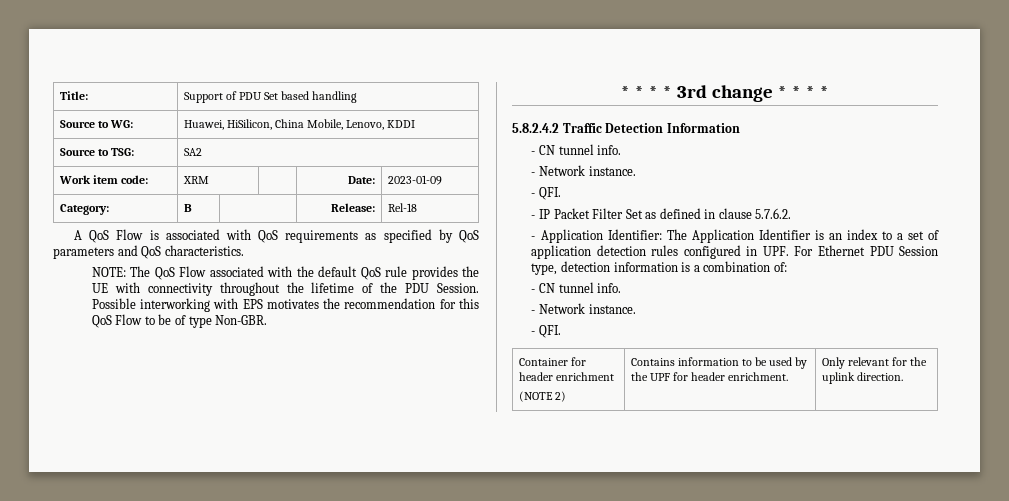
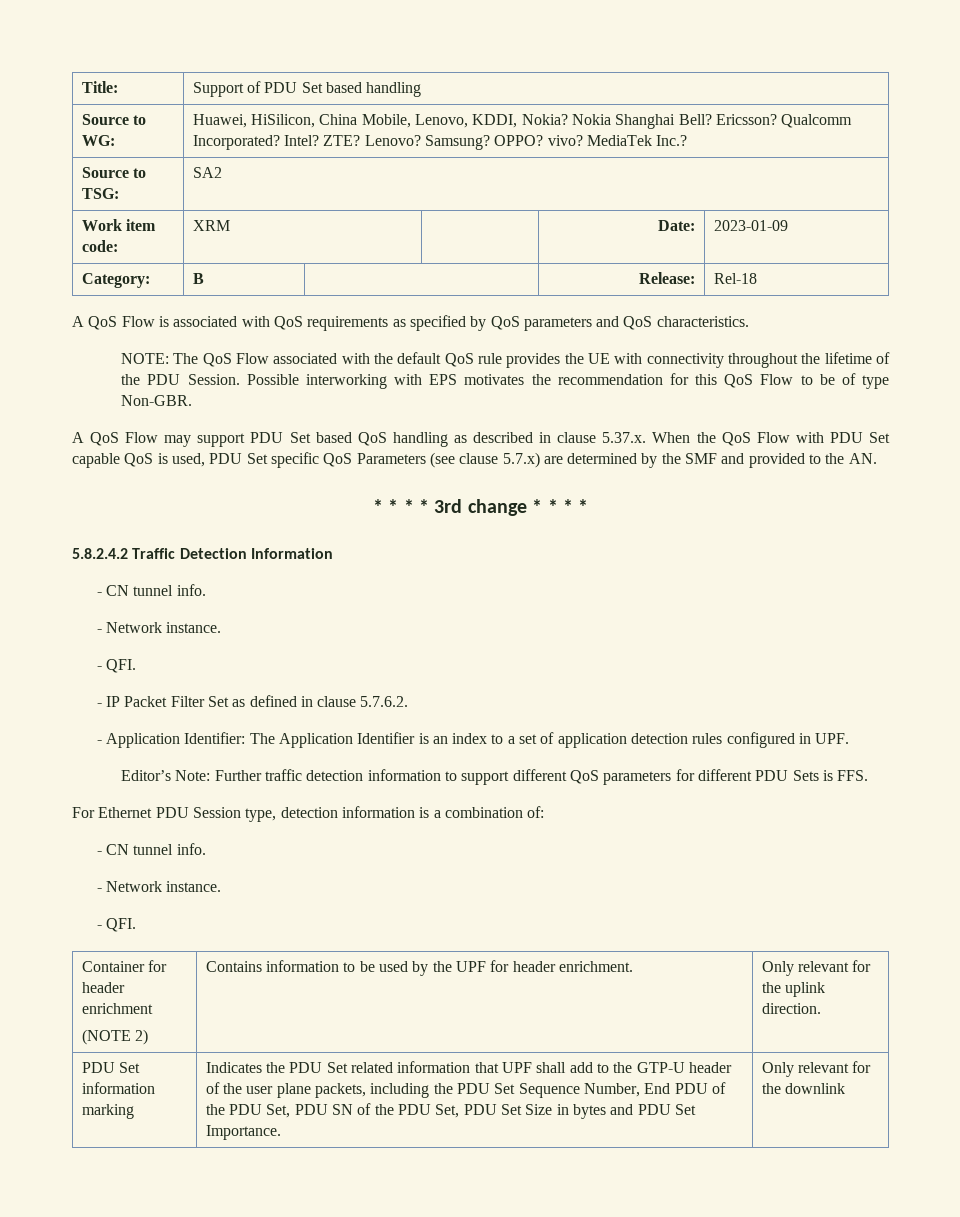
- Source to WG: | Huawei, HiSilicon, China Mobile, Lenovo, KDDI
+ Source to WG: | Huawei, HiSilicon, China Mobile, Lenovo, KDDI, Nokia? Nokia Shanghai Bell? Ericsson? Qualcomm Incorporated? Intel? ZTE? Lenovo? Samsung? OPPO? vivo? MediaTek Inc.?
+ A QoS Flow may support PDU Set based QoS handling as described in clause 5.37.x. When the QoS Flow with PDU Set capable QoS is used, PDU Set specific QoS Parameters (see clause 5.7.x) are determined by the SMF and provided to the AN.
- - Application Identifier: The Application Identifier is an index to a set of application detection rules configured in UPF. For Ethernet PDU Session type, detection information is a combination of:
+ - Application Identifier: The Application Identifier is an index to a set of application detection rules configured in UPF.
+ Editor’s Note: Further traffic detection information to support different QoS parameters for different PDU Sets is FFS.
+ For Ethernet PDU Session type, detection information is a combination of:
+ PDU Set information marking | Indicates the PDU Set related information that UPF shall add to the GTP-U header of the user plane packets, including the PDU Set Sequence Number, End PDU of the PDU Set, PDU SN of the PDU Set, PDU Set Size in bytes and PDU Set Importance. | Only relevant for the downlink

